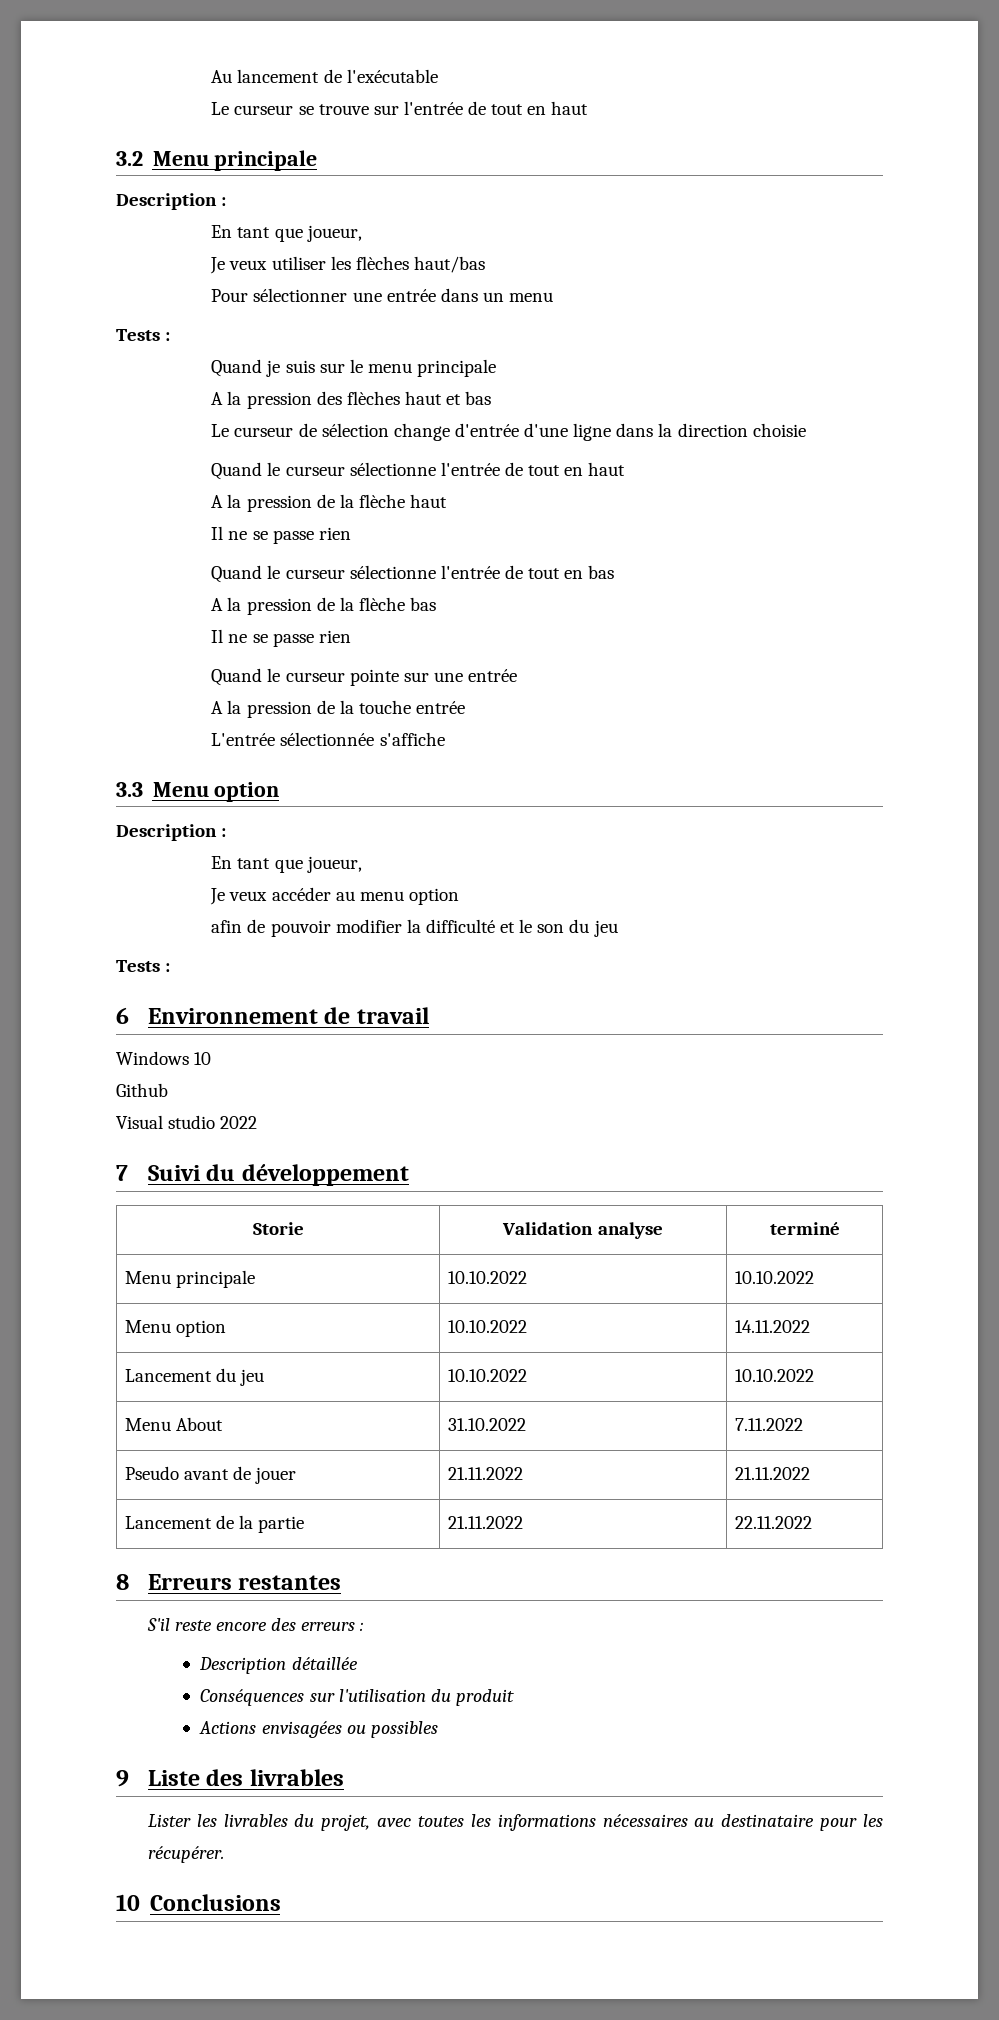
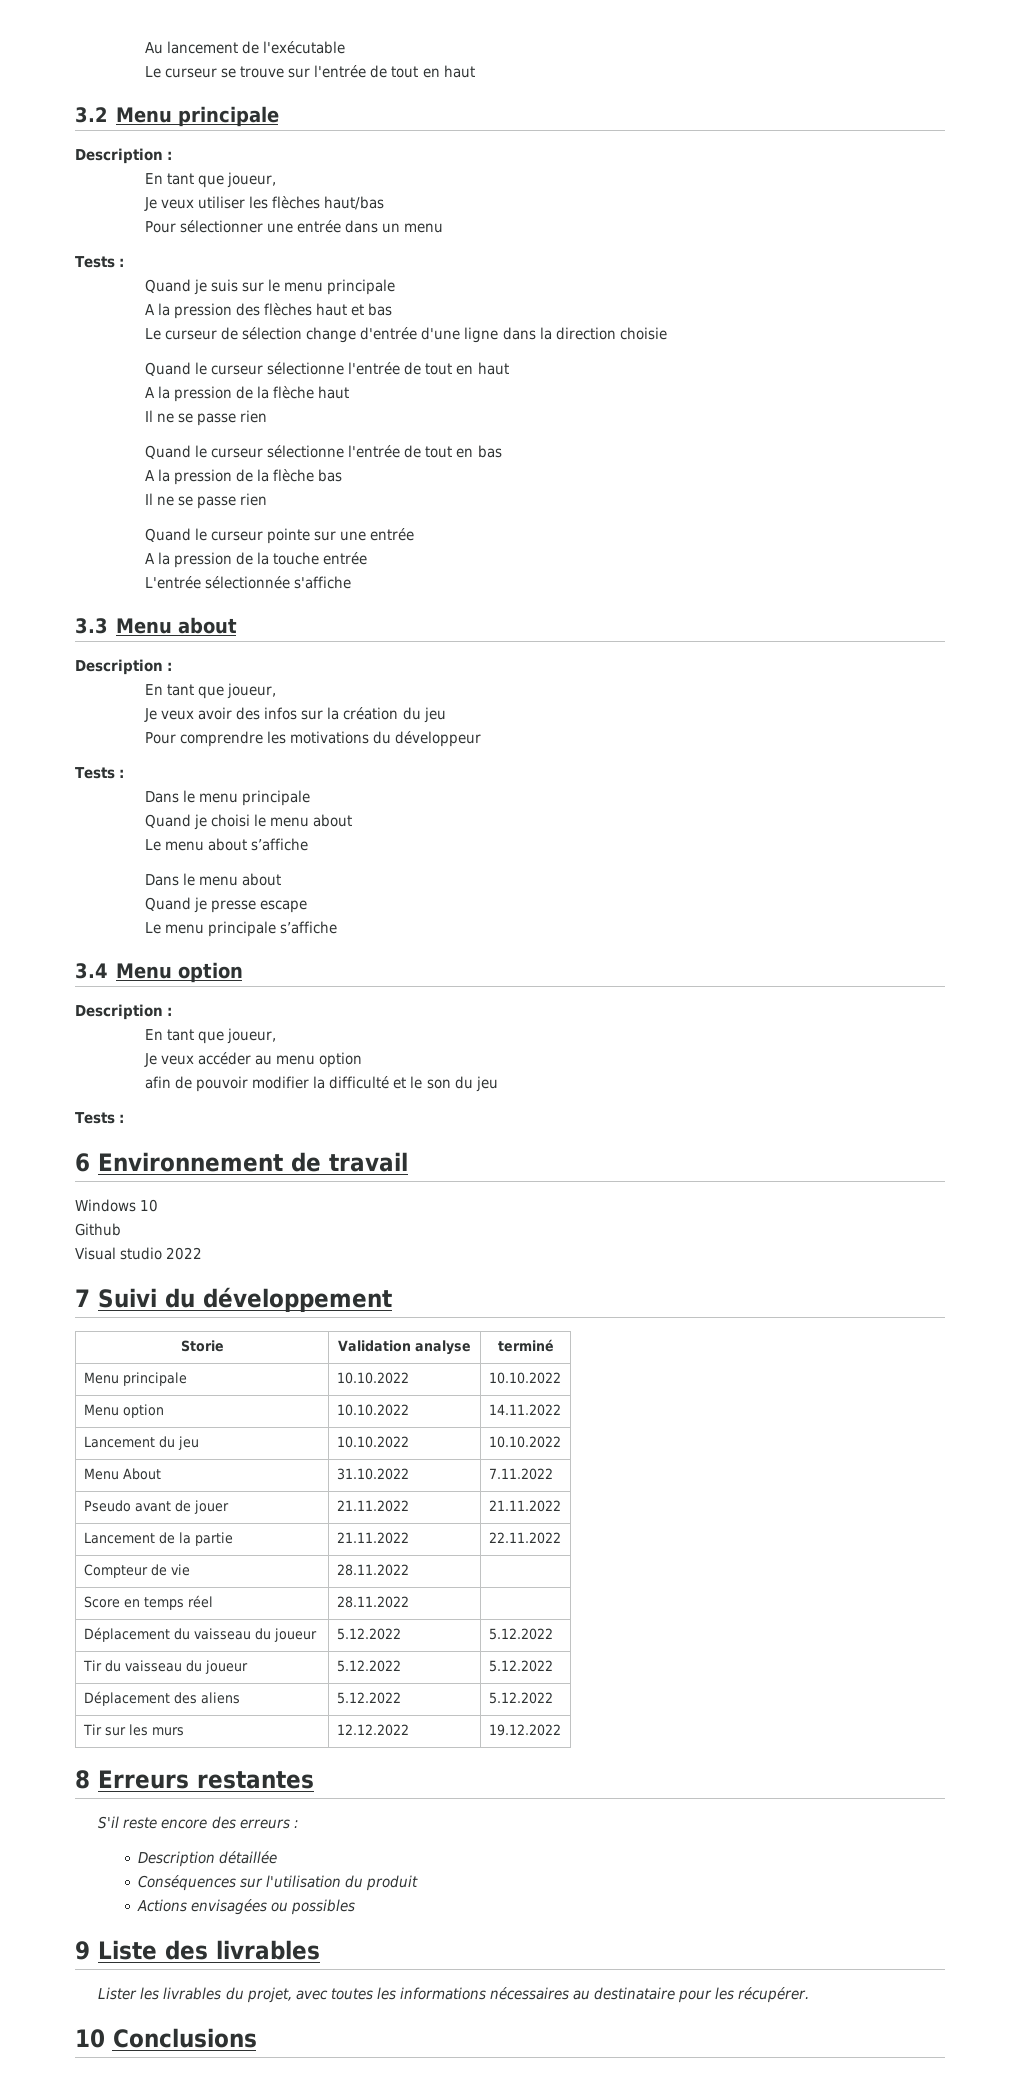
- 3.3 Menu option
+ 3.3 Menu about
+ Description :
+ En tant que joueur,
+ Je veux avoir des infos sur la création du jeu
+ Pour comprendre les motivations du développeur
+ Tests :
+ Dans le menu principale
+ Quand je choisi le menu about
+ Le menu about s’affiche
+ Dans le menu about
+ Quand je presse escape
+ Le menu principale s’affiche
+ 3.4 Menu option
+ Compteur de vie | 28.11.2022 |
+ Score en temps réel | 28.11.2022 |
+ Déplacement du vaisseau du joueur | 5.12.2022 | 5.12.2022
+ Tir du vaisseau du joueur | 5.12.2022 | 5.12.2022
+ Déplacement des aliens | 5.12.2022 | 5.12.2022
+ Tir sur les murs | 12.12.2022 | 19.12.2022

